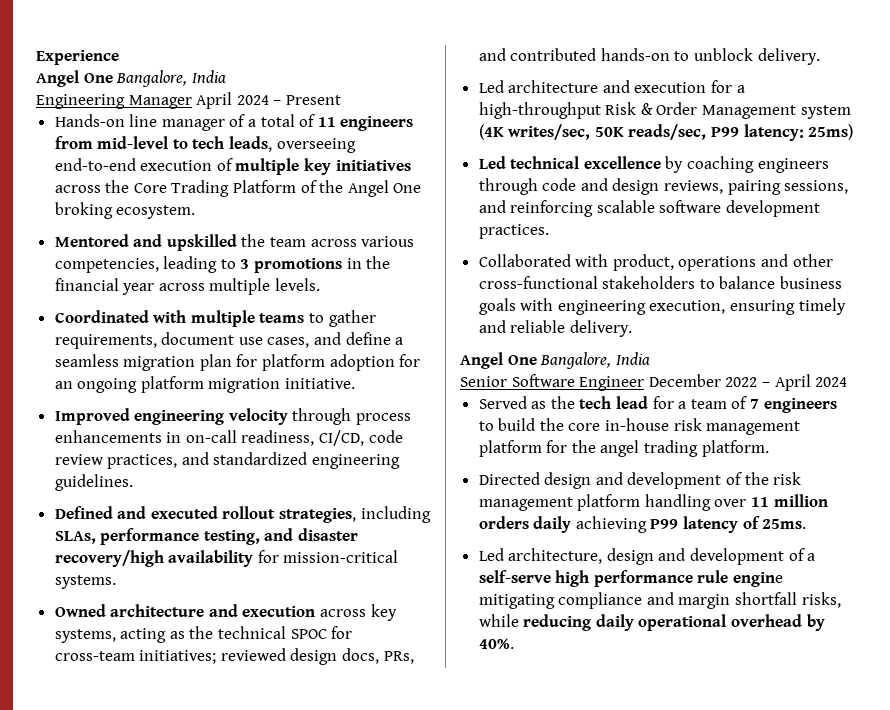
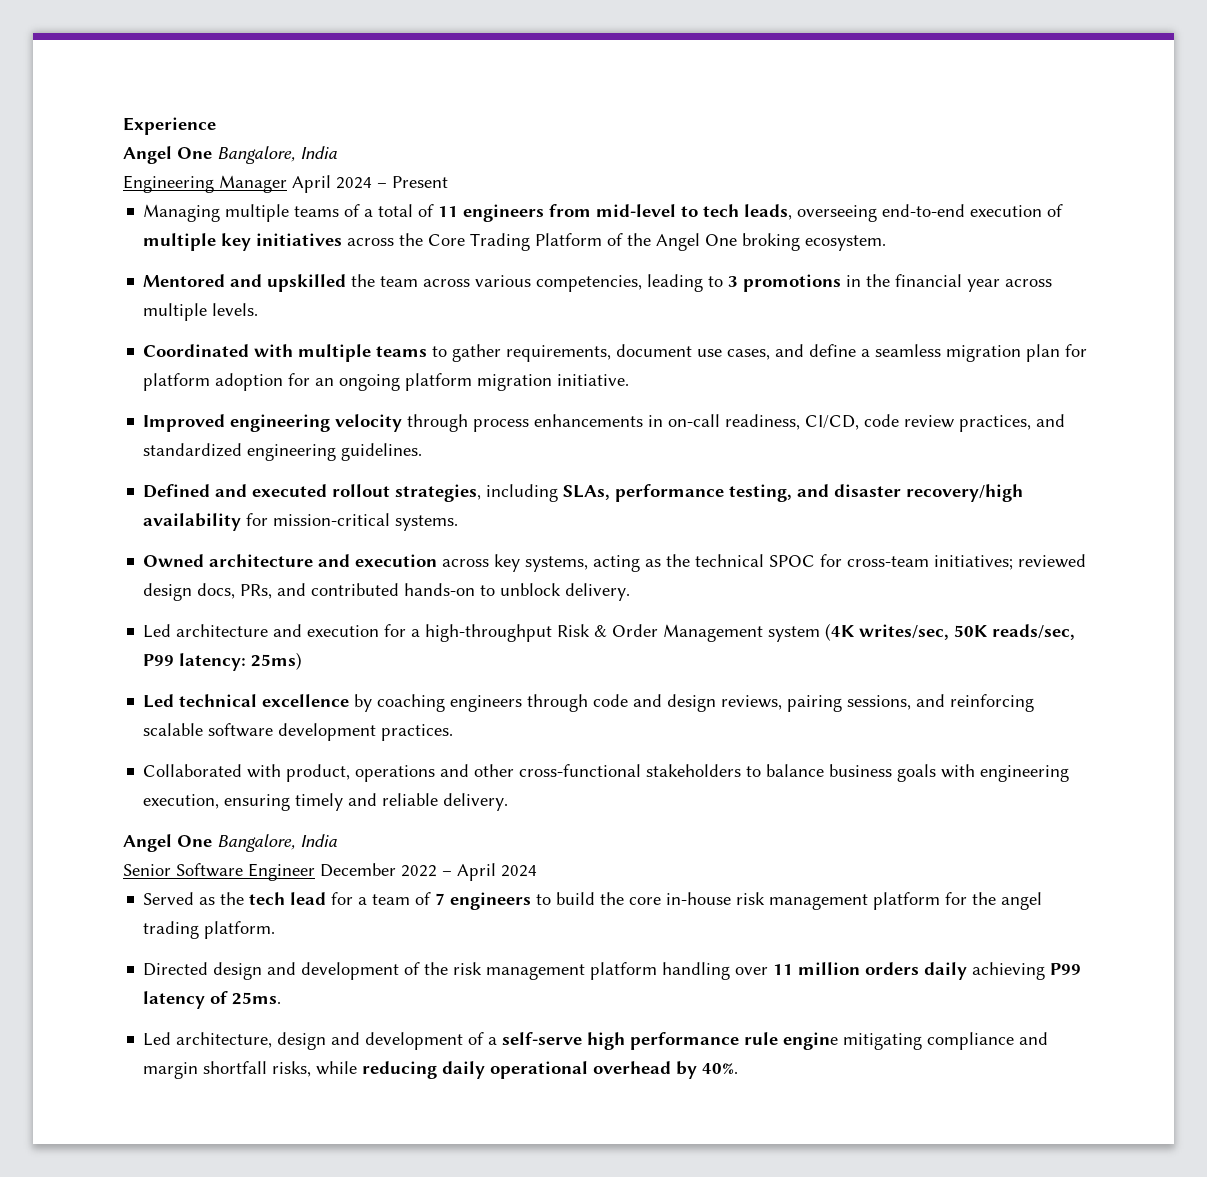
- Hands-on line manager of a total of 11 engineers from mid-level to tech leads, overseeing end-to-end execution of multiple key initiatives across the Core Trading Platform of the Angel One broking ecosystem.
+ Managing multiple teams of a total of 11 engineers from mid-level to tech leads, overseeing end-to-end execution of multiple key initiatives across the Core Trading Platform of the Angel One broking ecosystem.

